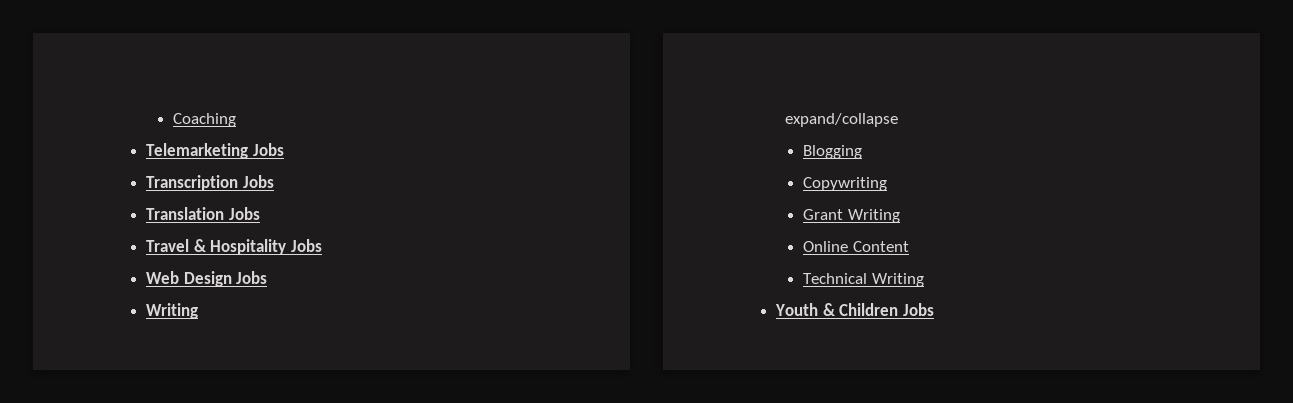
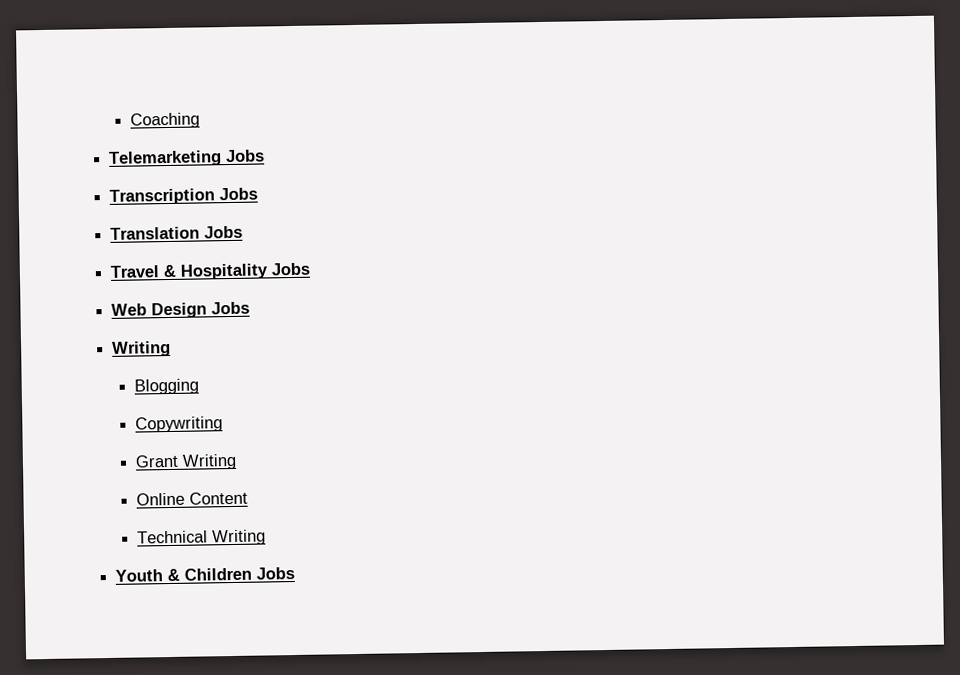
- expand/collapse

